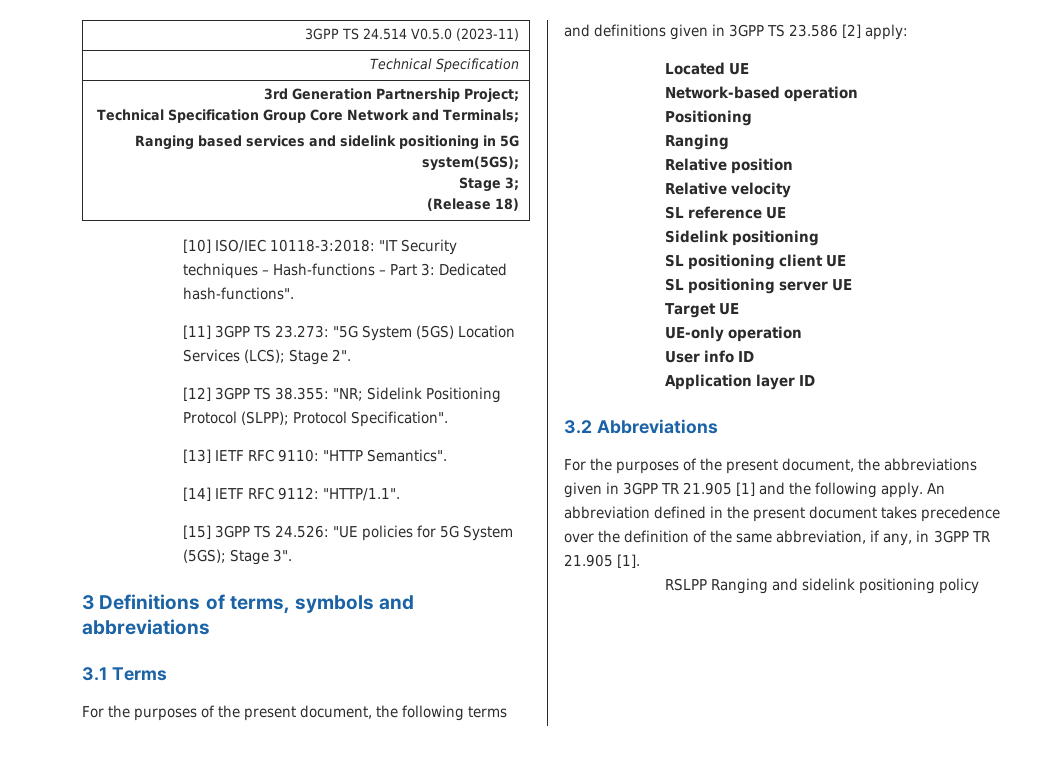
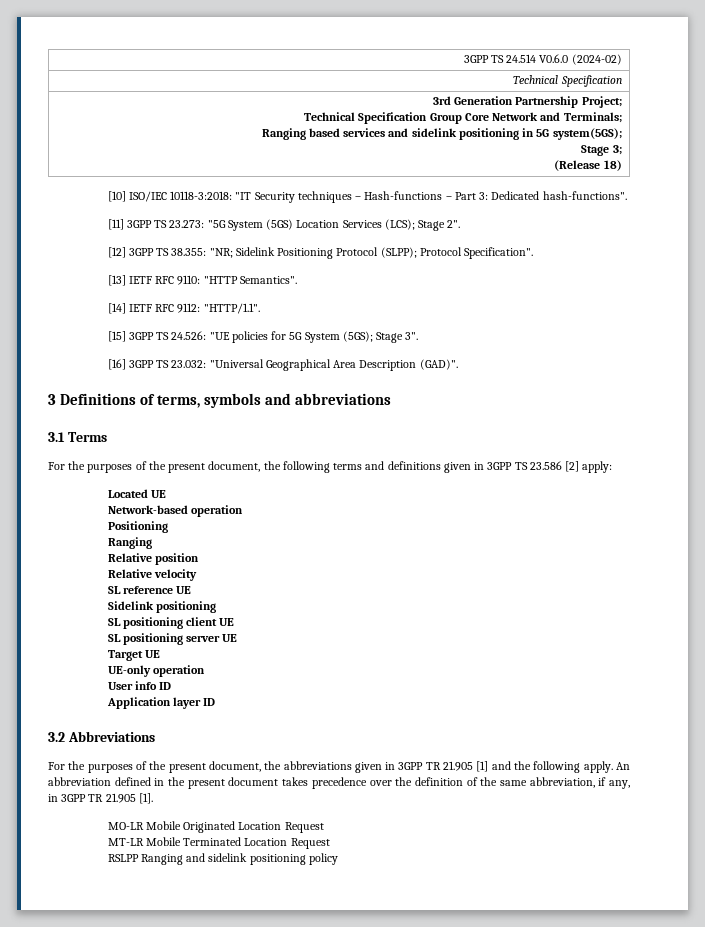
- 3GPP TS 24.514 V0.5.0 (2023-11)
+ 3GPP TS 24.514 V0.6.0 (2024-02)
+ [16] 3GPP TS 23.032: "Universal Geographical Area Description (GAD)".
+ MO-LR Mobile Originated Location Request
+ MT-LR Mobile Terminated Location Request

